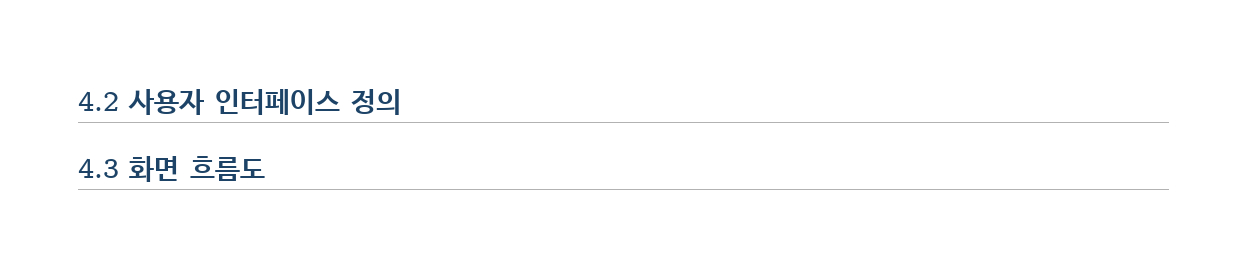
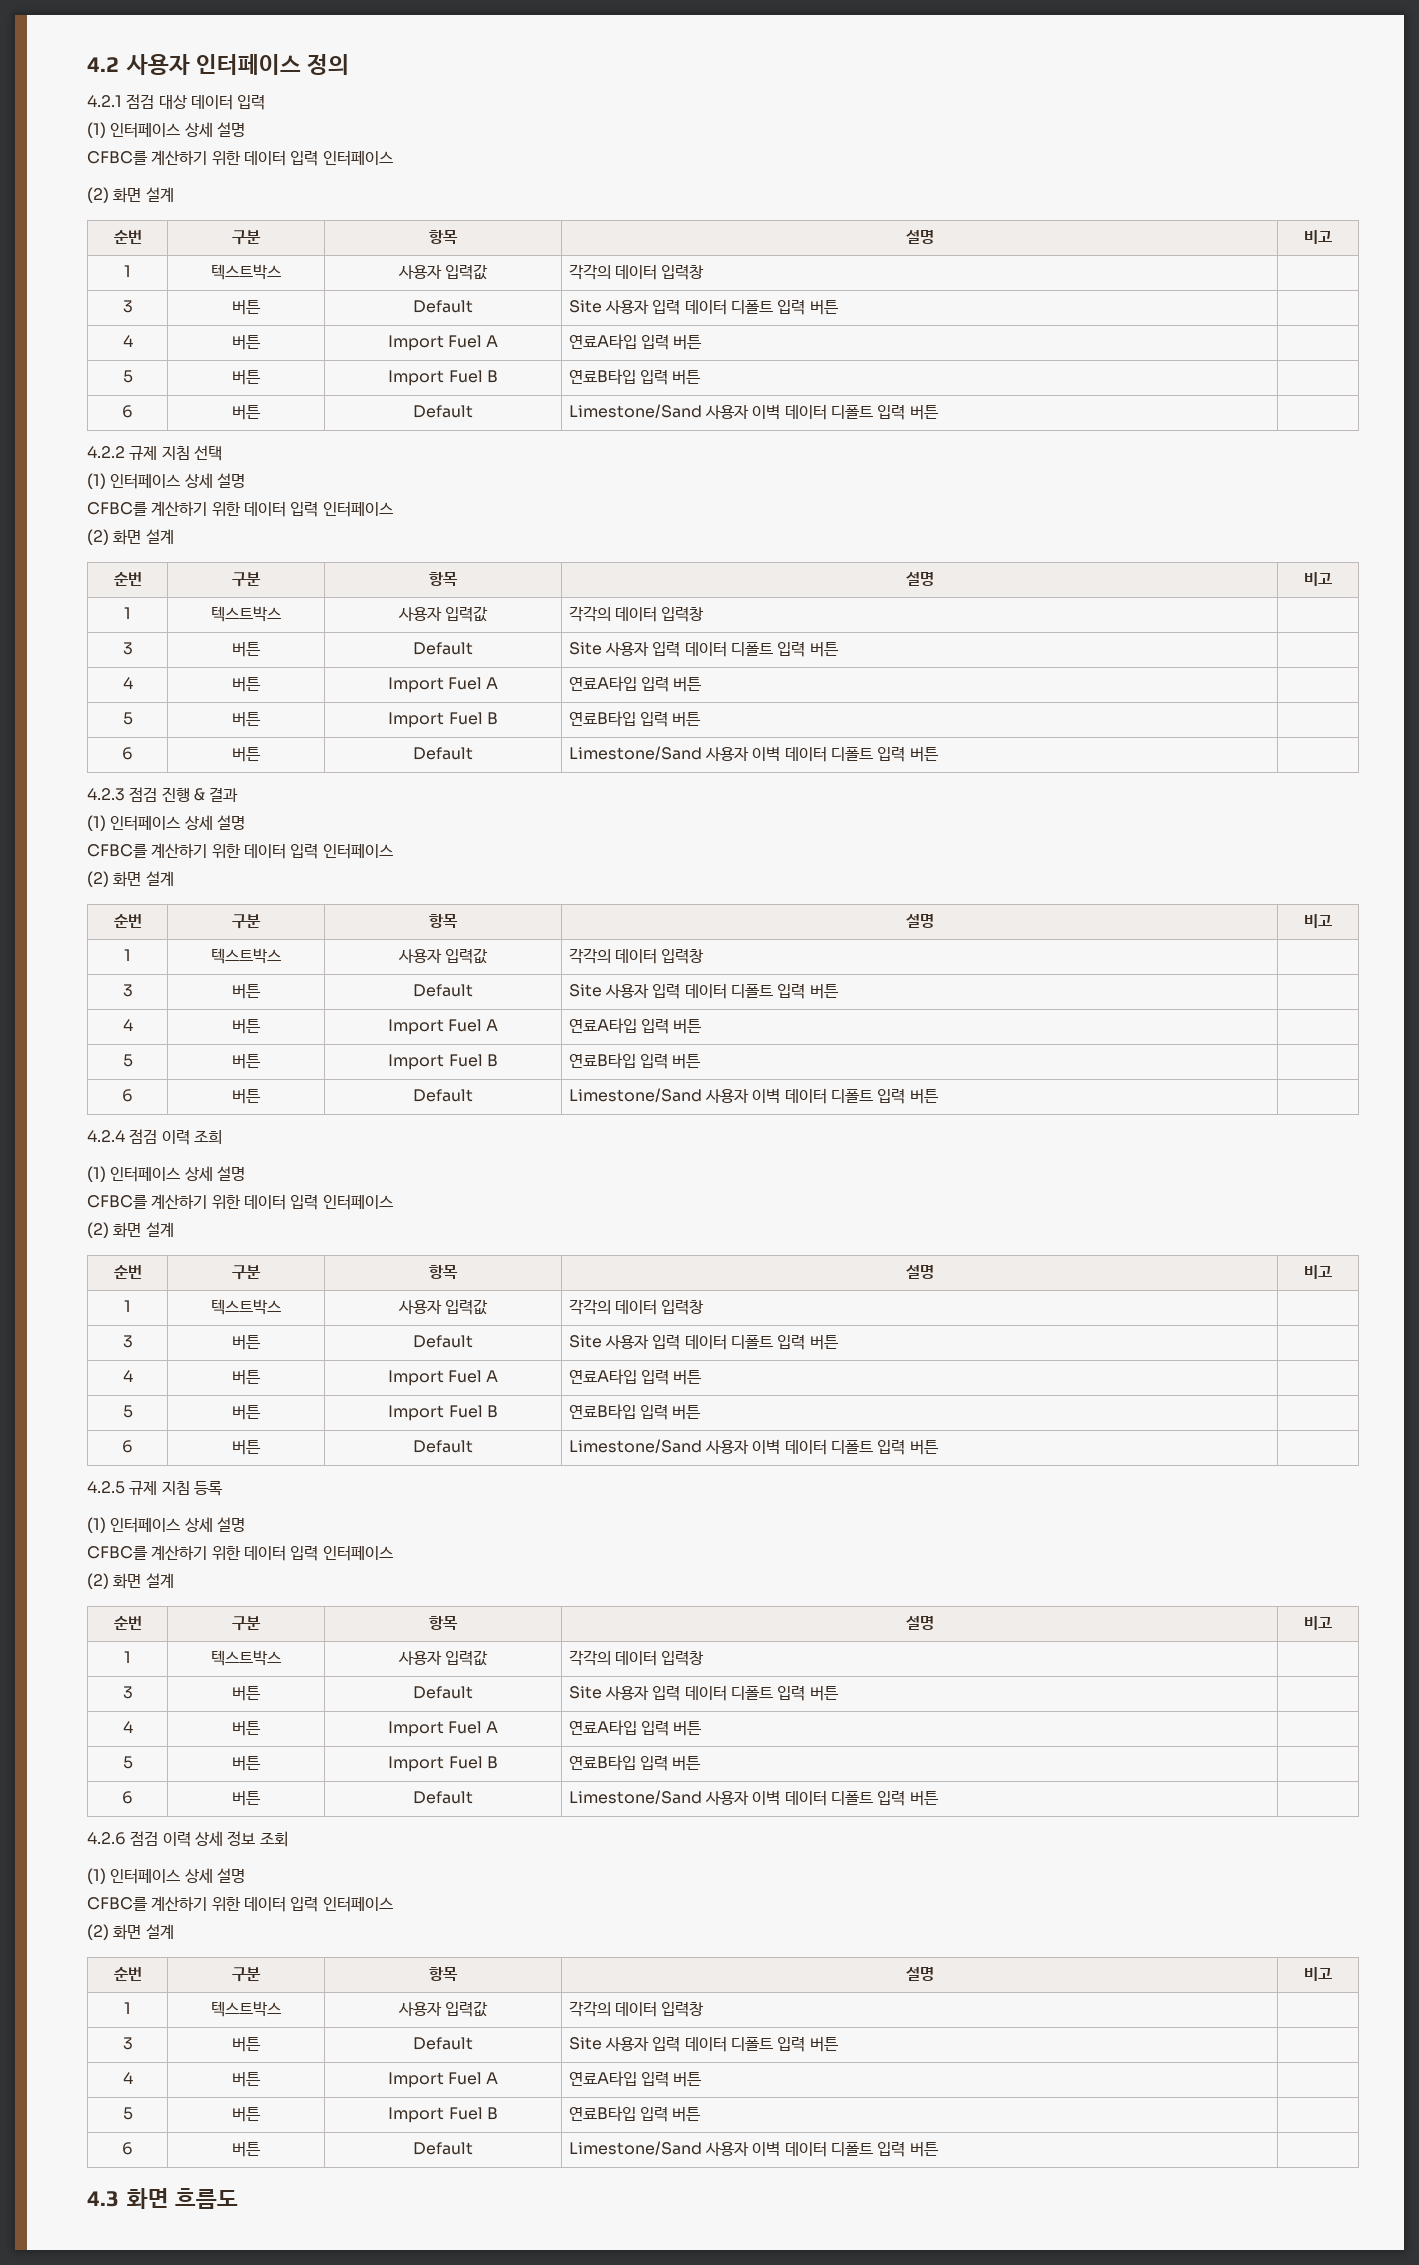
+ 4.2.1 점검 대상 데이터 입력
+ (1) 인터페이스 상세 설명
+ CFBC를 계산하기 위한 데이터 입력 인터페이스
+ (2) 화면 설계
+ 순번 | 구분 | 항목 | 설명 | 비고
+ 1 | 텍스트박스 | 사용자 입력값 | 각각의 데이터 입력창 |
+ 3 | 버튼 | Default | Site 사용자 입력 데이터 디폴트 입력 버튼 |
+ 4 | 버튼 | Import Fuel A | 연료A타입 입력 버튼 |
+ 5 | 버튼 | Import Fuel B | 연료B타입 입력 버튼 |
+ 6 | 버튼 | Default | Limestone/Sand 사용자 이벽 데이터 디폴트 입력 버튼 |
+ 4.2.2 규제 지침 선택
+ (1) 인터페이스 상세 설명
+ CFBC를 계산하기 위한 데이터 입력 인터페이스
+ (2) 화면 설계
+ 순번 | 구분 | 항목 | 설명 | 비고
+ 1 | 텍스트박스 | 사용자 입력값 | 각각의 데이터 입력창 |
+ 3 | 버튼 | Default | Site 사용자 입력 데이터 디폴트 입력 버튼 |
+ 4 | 버튼 | Import Fuel A | 연료A타입 입력 버튼 |
+ 5 | 버튼 | Import Fuel B | 연료B타입 입력 버튼 |
+ 6 | 버튼 | Default | Limestone/Sand 사용자 이벽 데이터 디폴트 입력 버튼 |
+ 4.2.3 점검 진행 & 결과
+ (1) 인터페이스 상세 설명
+ CFBC를 계산하기 위한 데이터 입력 인터페이스
+ (2) 화면 설계
+ 순번 | 구분 | 항목 | 설명 | 비고
+ 1 | 텍스트박스 | 사용자 입력값 | 각각의 데이터 입력창 |
+ 3 | 버튼 | Default | Site 사용자 입력 데이터 디폴트 입력 버튼 |
+ 4 | 버튼 | Import Fuel A | 연료A타입 입력 버튼 |
+ 5 | 버튼 | Import Fuel B | 연료B타입 입력 버튼 |
+ 6 | 버튼 | Default | Limestone/Sand 사용자 이벽 데이터 디폴트 입력 버튼 |
+ 4.2.4 점검 이력 조희
+ (1) 인터페이스 상세 설명
+ CFBC를 계산하기 위한 데이터 입력 인터페이스
+ (2) 화면 설계
+ 순번 | 구분 | 항목 | 설명 | 비고
+ 1 | 텍스트박스 | 사용자 입력값 | 각각의 데이터 입력창 |
+ 3 | 버튼 | Default | Site 사용자 입력 데이터 디폴트 입력 버튼 |
+ 4 | 버튼 | Import Fuel A | 연료A타입 입력 버튼 |
+ 5 | 버튼 | Import Fuel B | 연료B타입 입력 버튼 |
+ 6 | 버튼 | Default | Limestone/Sand 사용자 이벽 데이터 디폴트 입력 버튼 |
+ 4.2.5 규제 지침 등록
+ (1) 인터페이스 상세 설명
+ CFBC를 계산하기 위한 데이터 입력 인터페이스
+ (2) 화면 설계
+ 순번 | 구분 | 항목 | 설명 | 비고
+ 1 | 텍스트박스 | 사용자 입력값 | 각각의 데이터 입력창 |
+ 3 | 버튼 | Default | Site 사용자 입력 데이터 디폴트 입력 버튼 |
+ 4 | 버튼 | Import Fuel A | 연료A타입 입력 버튼 |
+ 5 | 버튼 | Import Fuel B | 연료B타입 입력 버튼 |
+ 6 | 버튼 | Default | Limestone/Sand 사용자 이벽 데이터 디폴트 입력 버튼 |
+ 4.2.6 점검 이력 상세 정보 조회
+ (1) 인터페이스 상세 설명
+ CFBC를 계산하기 위한 데이터 입력 인터페이스
+ (2) 화면 설계
+ 순번 | 구분 | 항목 | 설명 | 비고
+ 1 | 텍스트박스 | 사용자 입력값 | 각각의 데이터 입력창 |
+ 3 | 버튼 | Default | Site 사용자 입력 데이터 디폴트 입력 버튼 |
+ 4 | 버튼 | Import Fuel A | 연료A타입 입력 버튼 |
+ 5 | 버튼 | Import Fuel B | 연료B타입 입력 버튼 |
+ 6 | 버튼 | Default | Limestone/Sand 사용자 이벽 데이터 디폴트 입력 버튼 |

